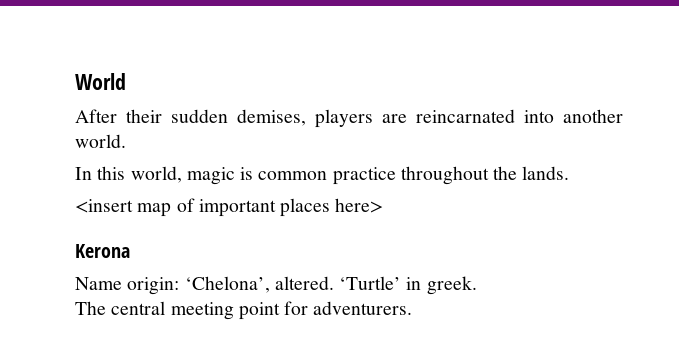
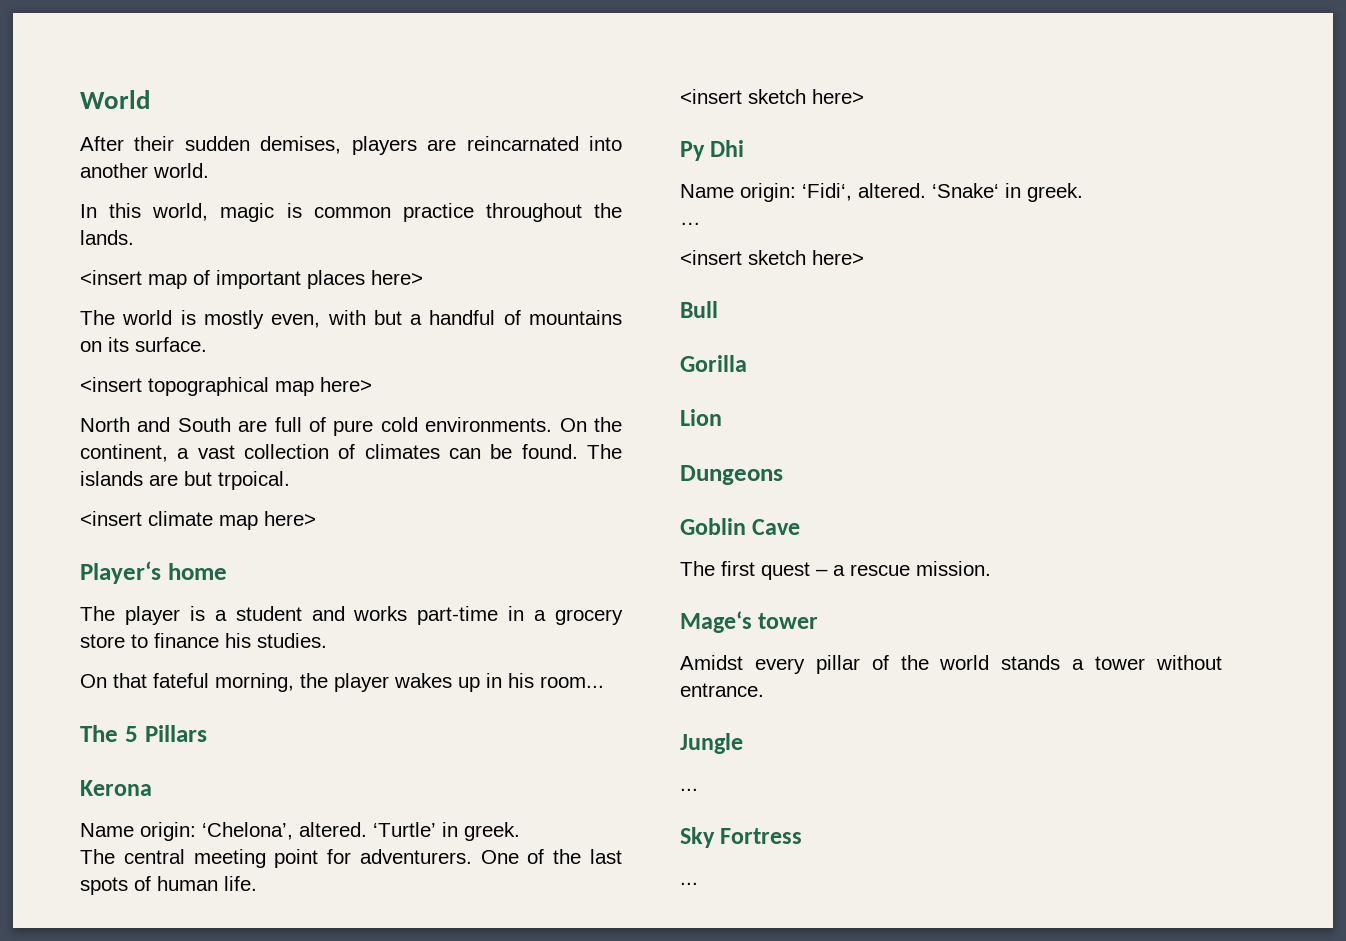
+ The world is mostly even, with but a handful of mountains on its surface.
+ <insert topographical map here>
+ North and South are full of pure cold environments. On the continent, a vast collection of climates can be found. The islands are but trpoical.
+ <insert climate map here>
+ Player‘s home
+ The player is a student and works part-time in a grocery store to finance his studies.
+ On that fateful morning, the player wakes up in his room...
+ The 5 Pillars
+ One of the last spots of human life.
+ <insert sketch here>
+ Py Dhi
+ Name origin: ‘Fidi‘, altered. ‘Snake‘ in greek.
+ …
+ <insert sketch here>
+ Bull
+ Gorilla
+ Lion
+ Dungeons
+ Goblin Cave
+ The first quest – a rescue mission.
+ Mage‘s tower
+ Amidst every pillar of the world stands a tower without entrance.
+ Jungle
+ ...
+ Sky Fortress
+ ...

